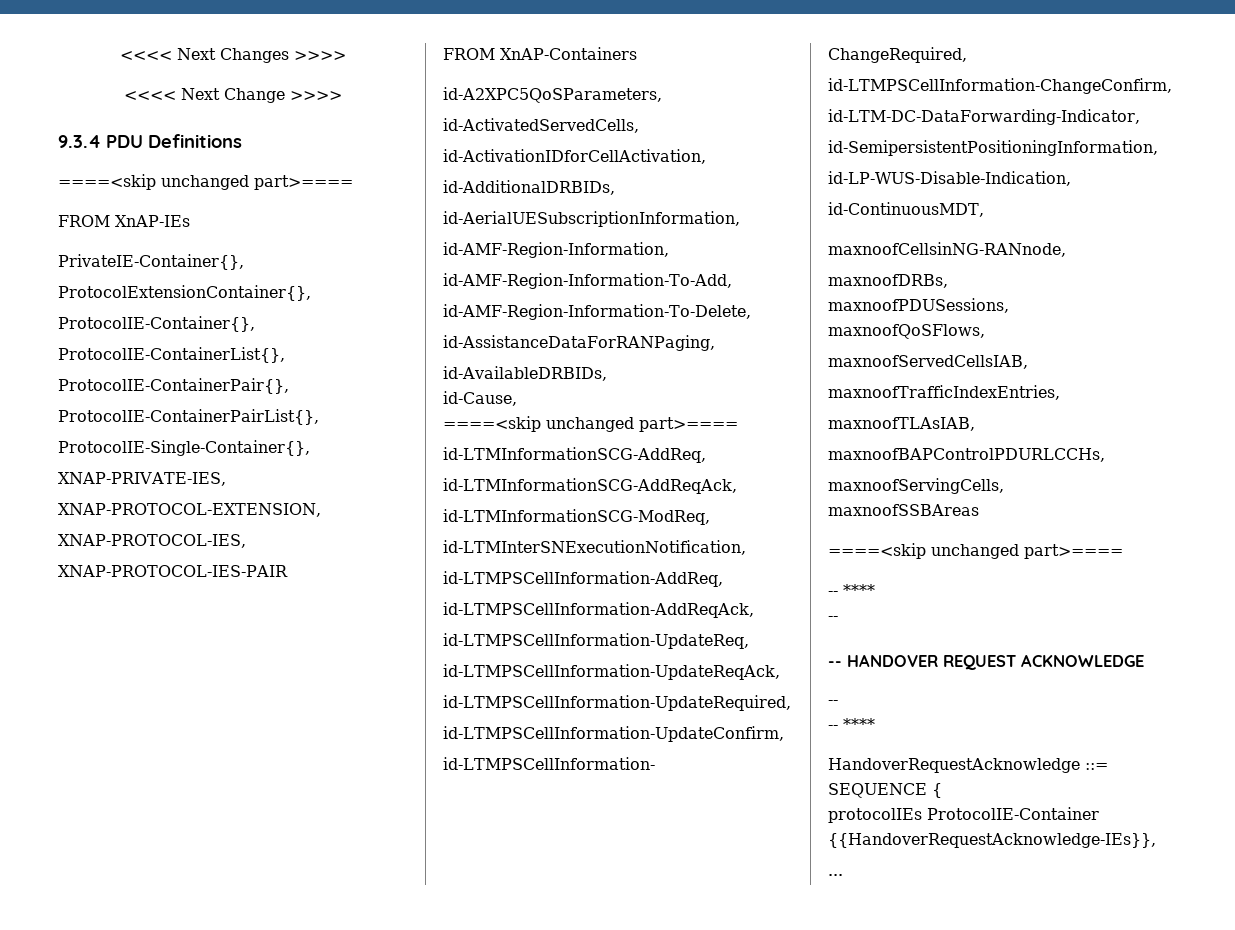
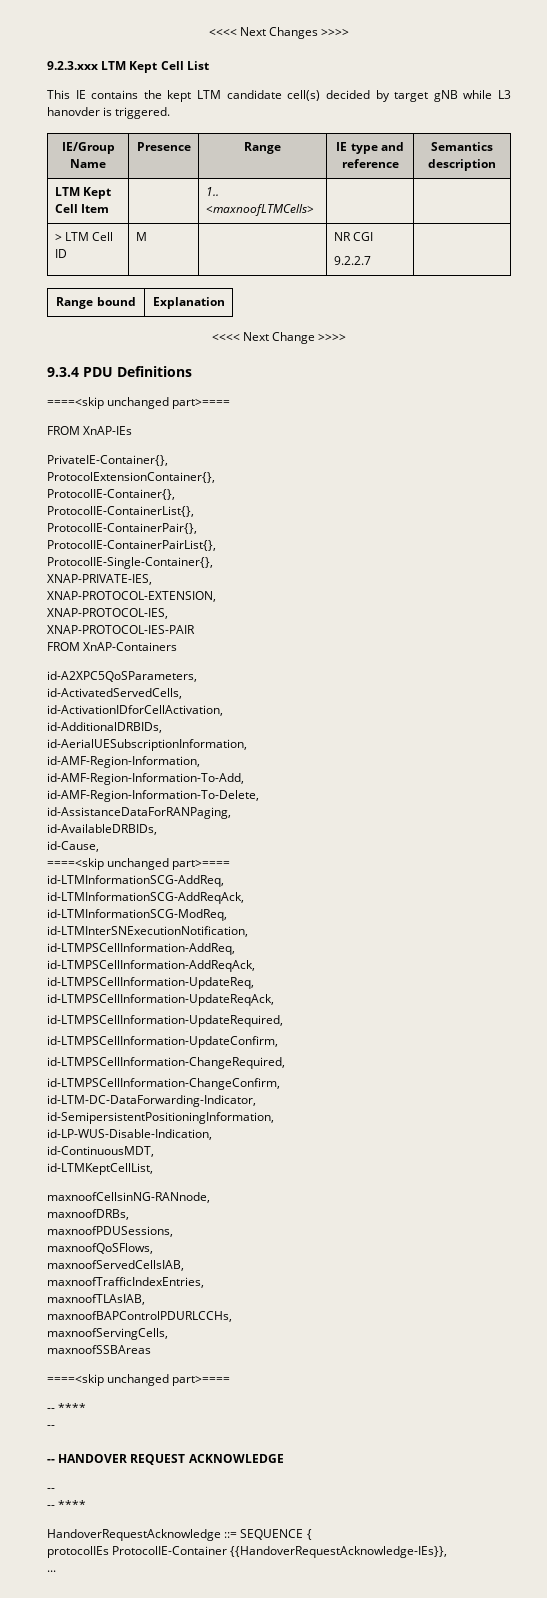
+ 9.2.3.xxx LTM Kept Cell List
+ This IE contains the kept LTM candidate cell(s) decided by target gNB while L3 hanovder is triggered.
+ IE/Group Name | Presence | Range | IE type and reference | Semantics description
+ LTM Kept Cell Item | | 1.. <maxnoofLTMCells> | |
+ > LTM Cell ID | M | | NR CGI
+ 9.2.2.7 |
+ Range bound | Explanation
+ id-LTMKeptCellList,

